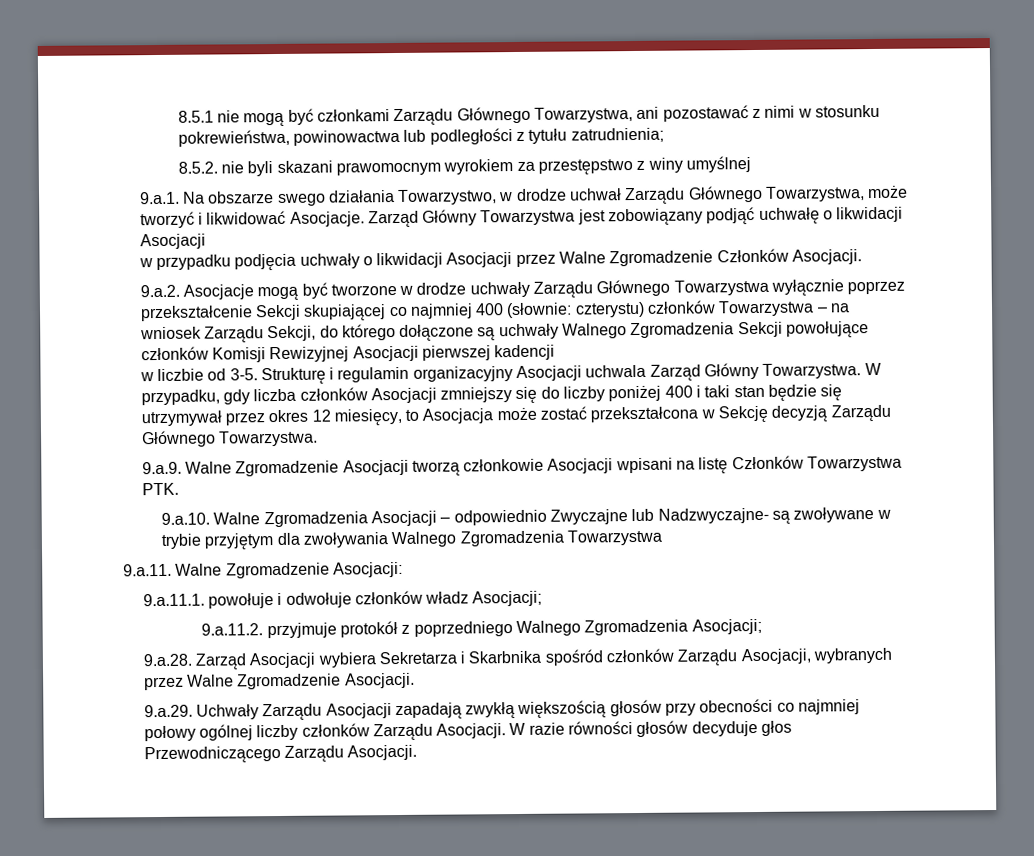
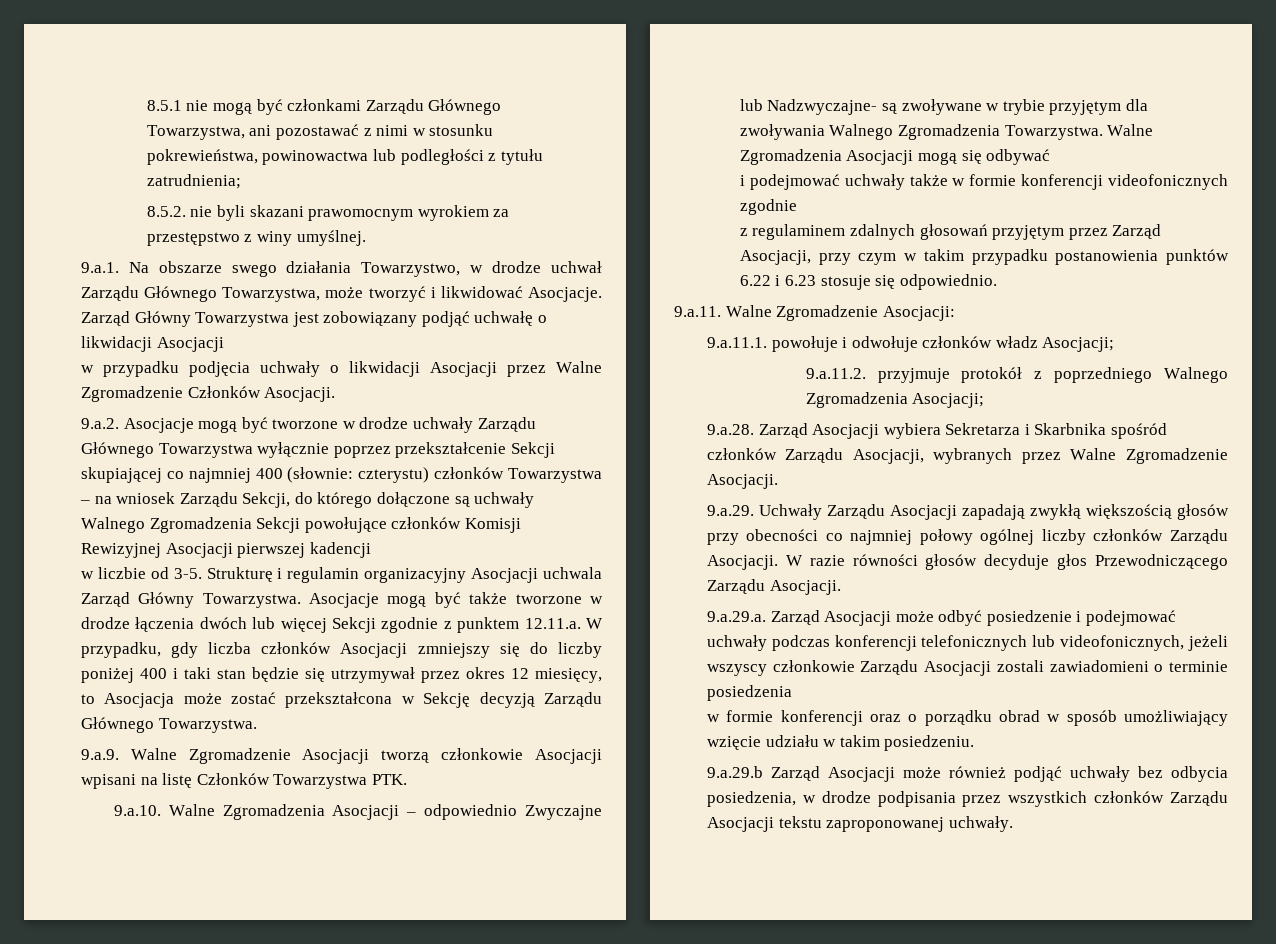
- 8.5.2. nie byli skazani prawomocnym wyrokiem za przestępstwo z winy umyślnej
+ 8.5.2. nie byli skazani prawomocnym wyrokiem za przestępstwo z winy umyślnej.
- W przypadku, gdy liczba członków Asocjacji zmniejszy się do liczby poniżej 400 i taki stan będzie się utrzymywał przez okres 12 miesięcy, to Asocjacja może zostać przekształcona w Sekcję decyzją Zarządu Głównego Towarzystwa.
+ Asocjacje mogą być także tworzone w drodze łączenia dwóch lub więcej Sekcji zgodnie z punktem 12.11.a. W przypadku, gdy liczba członków Asocjacji zmniejszy się do liczby poniżej 400 i taki stan będzie się utrzymywał przez okres 12 miesięcy, to Asocjacja może zostać przekształcona w Sekcję decyzją Zarządu Głównego Towarzystwa.
- 9.a.10. Walne Zgromadzenia Asocjacji – odpowiednio Zwyczajne lub Nadzwyczajne- są zwoływane w trybie przyjętym dla zwoływania Walnego Zgromadzenia Towarzystwa
+ 9.a.10. Walne Zgromadzenia Asocjacji – odpowiednio Zwyczajne lub Nadzwyczajne- są zwoływane w trybie przyjętym dla zwoływania Walnego Zgromadzenia Towarzystwa. Walne Zgromadzenia Asocjacji mogą się odbywać
+ i podejmować uchwały także w formie konferencji videofonicznych zgodnie
+ z regulaminem zdalnych głosowań przyjętym przez Zarząd Asocjacji, przy czym w takim przypadku postanowienia punktów 6.22 i 6.23 stosuje się odpowiednio.
+ 9.a.29.a. Zarząd Asocjacji może odbyć posiedzenie i podejmować uchwały podczas konferencji telefonicznych lub videofonicznych, jeżeli wszyscy członkowie Zarządu Asocjacji zostali zawiadomieni o terminie posiedzenia
+ w formie konferencji oraz o porządku obrad w sposób umożliwiający wzięcie udziału w takim posiedzeniu.
+ 9.a.29.b Zarząd Asocjacji może również podjąć uchwały bez odbycia posiedzenia, w drodze podpisania przez wszystkich członków Zarządu Asocjacji tekstu zaproponowanej uchwały.

